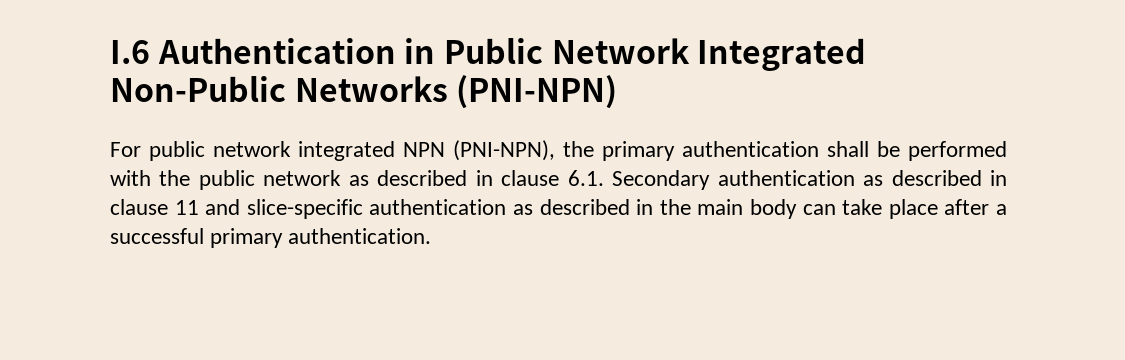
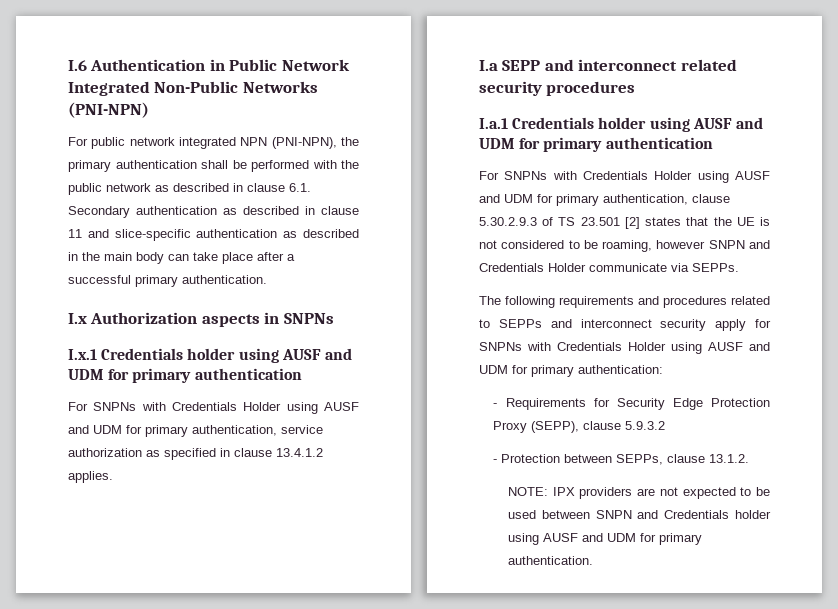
+ I.x Authorization aspects in SNPNs
+ I.x.1 Credentials holder using AUSF and UDM for primary authentication
+ For SNPNs with Credentials Holder using AUSF and UDM for primary authentication, service authorization as specified in clause 13.4.1.2 applies.
+ I.a SEPP and interconnect related security procedures
+ I.a.1 Credentials holder using AUSF and UDM for primary authentication
+ For SNPNs with Credentials Holder using AUSF and UDM for primary authentication, clause 5.30.2.9.3 of TS 23.501 [2] states that the UE is not considered to be roaming, however SNPN and Credentials Holder communicate via SEPPs.
+ The following requirements and procedures related to SEPPs and interconnect security apply for SNPNs with Credentials Holder using AUSF and UDM for primary authentication:
+ - Requirements for Security Edge Protection Proxy (SEPP), clause 5.9.3.2
+ - Protection between SEPPs, clause 13.1.2.
+ NOTE: IPX providers are not expected to be used between SNPN and Credentials holder using AUSF and UDM for primary authentication.

